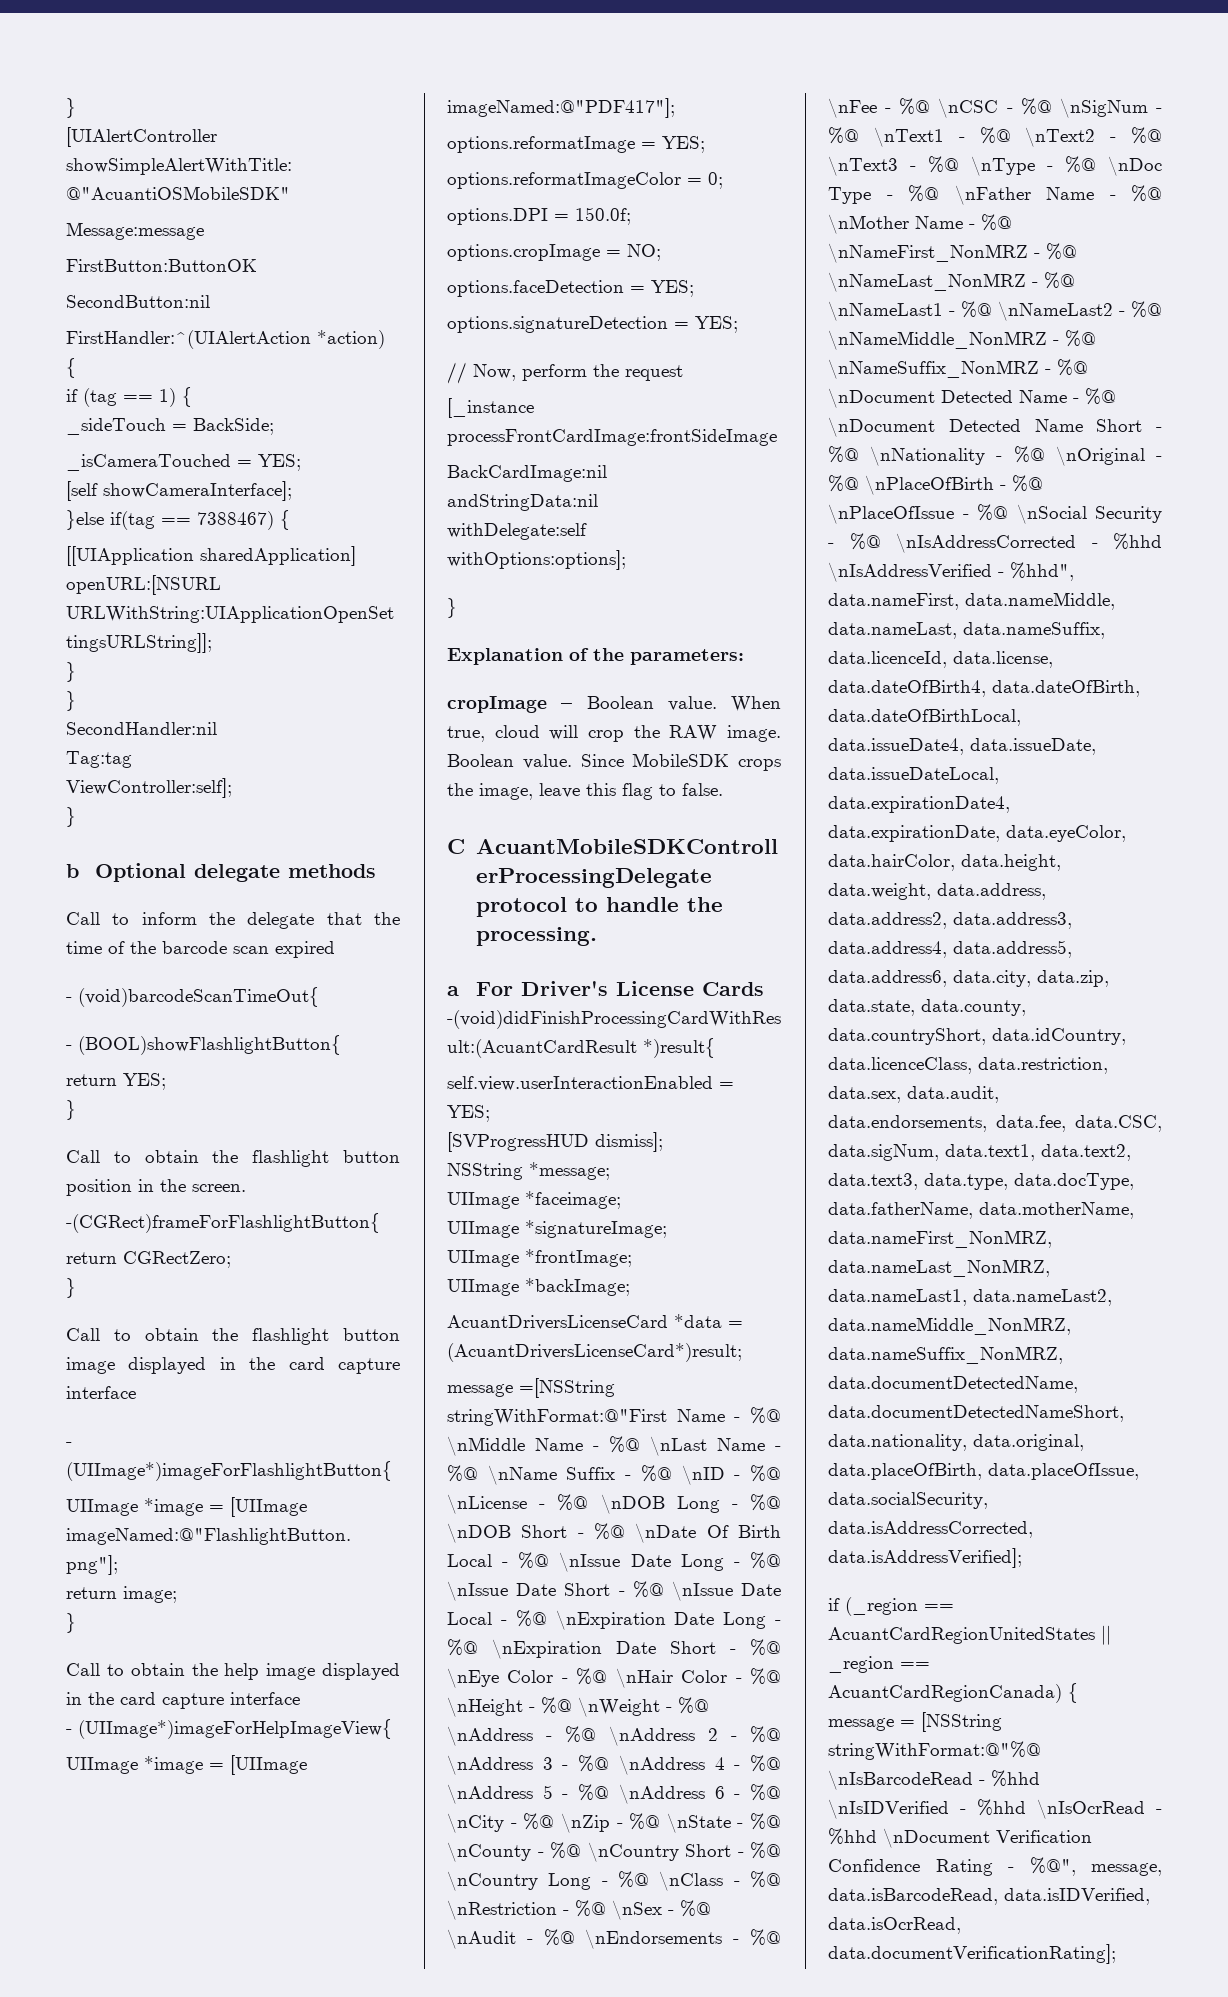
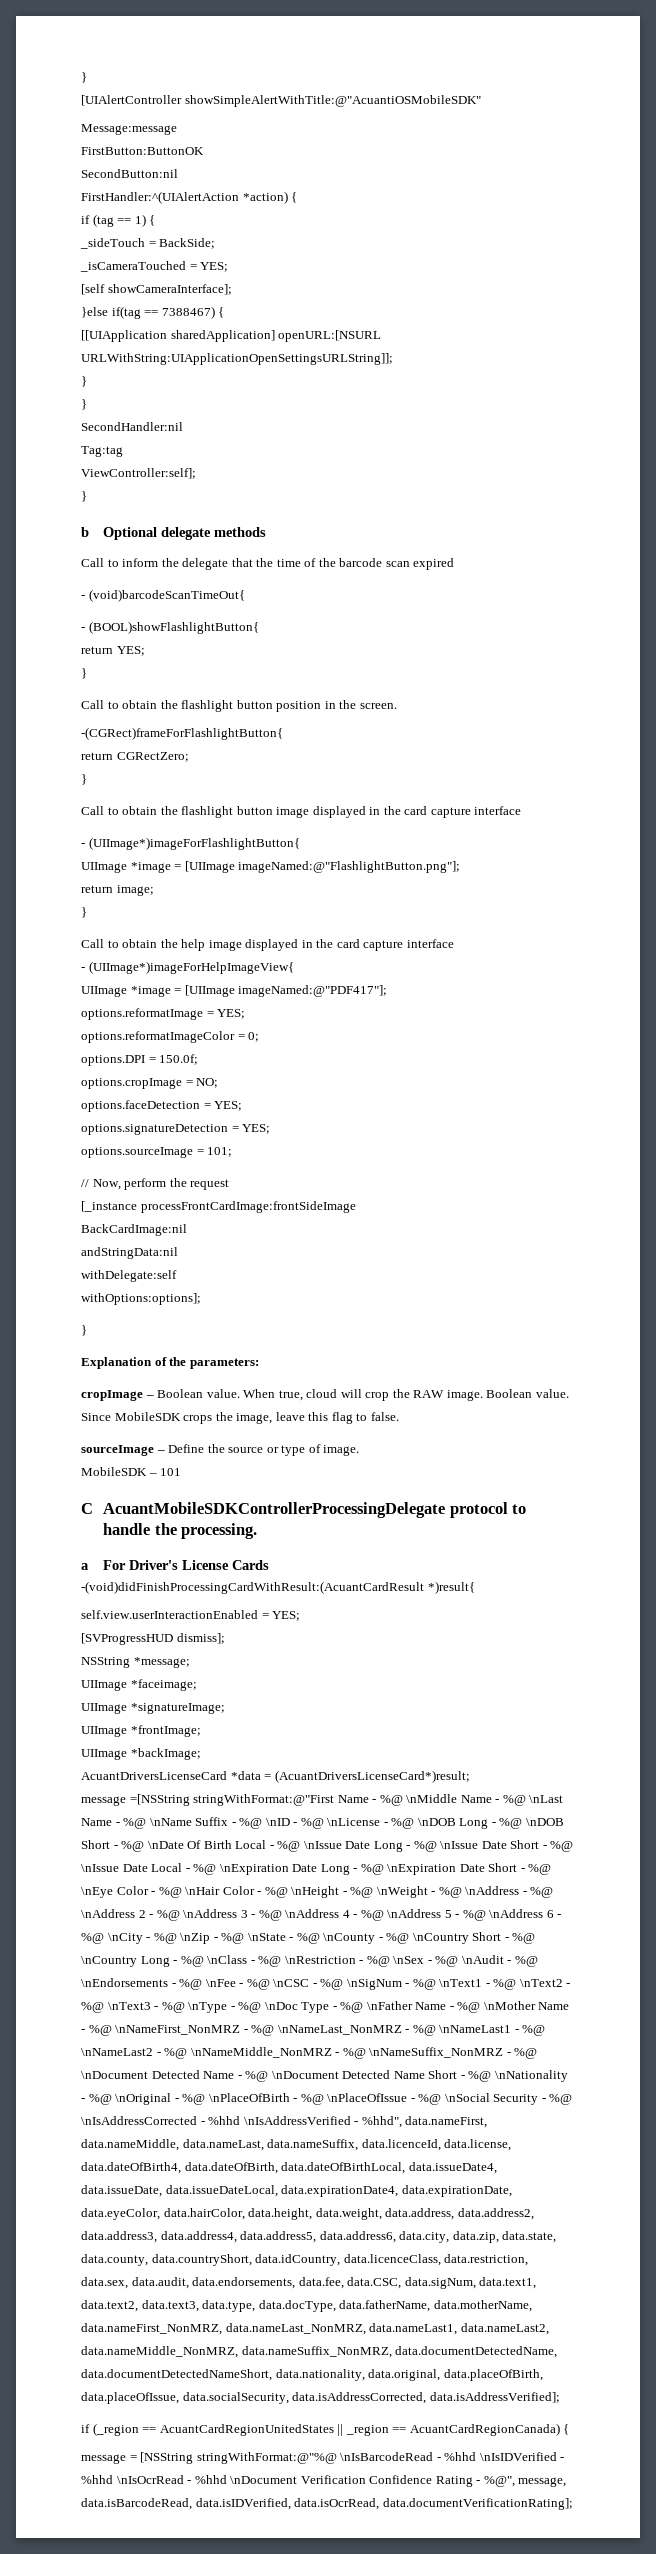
+ options.sourceImage = 101;
+ sourceImage – Define the source or type of image.
+ MobileSDK – 101

